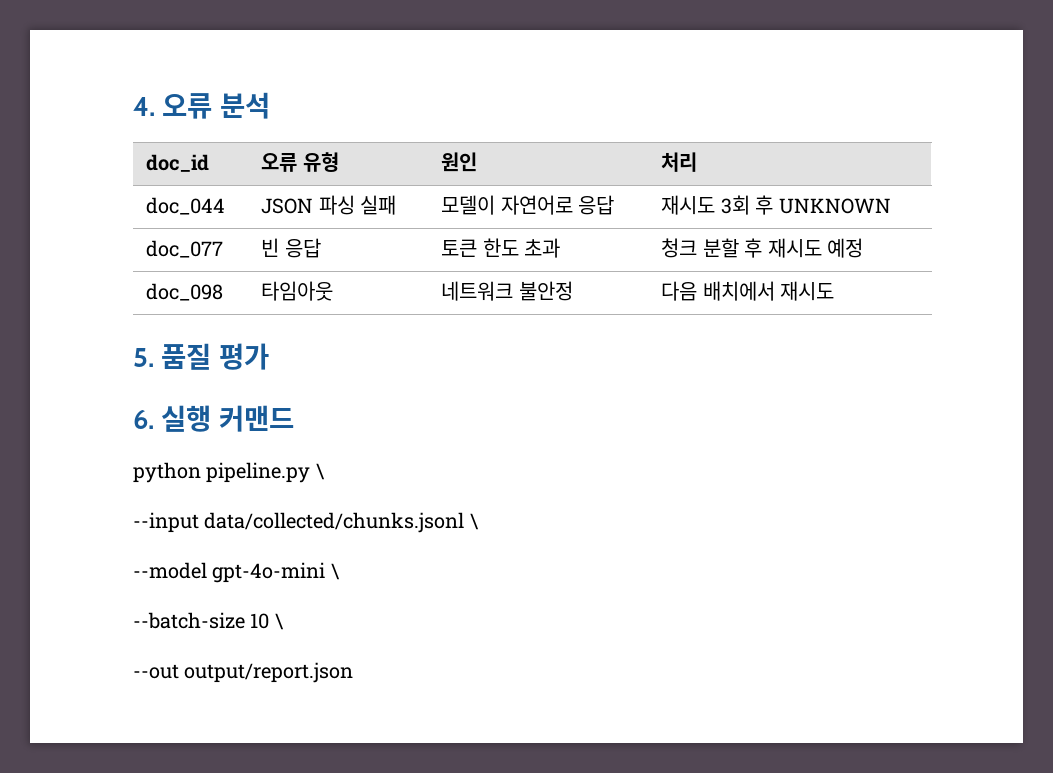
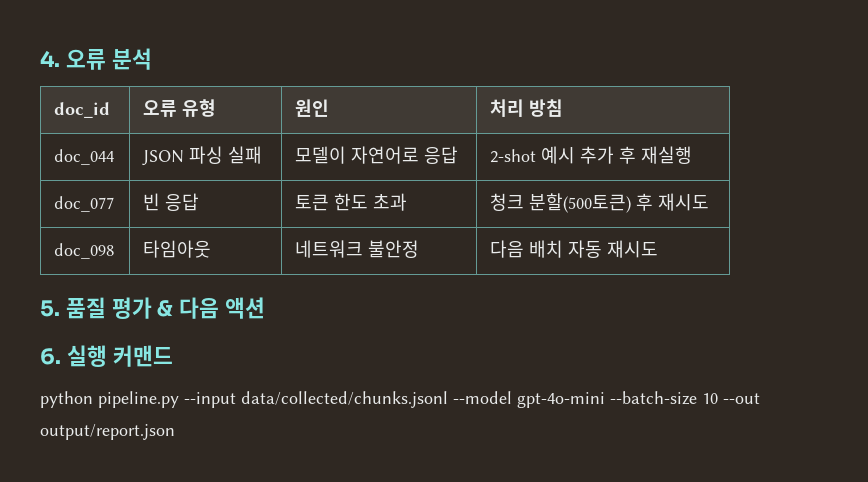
- doc_id | 오류 유형 | 원인 | 처리
+ doc_id | 오류 유형 | 원인 | 처리 방침
- doc_044 | JSON 파싱 실패 | 모델이 자연어로 응답 | 재시도 3회 후 UNKNOWN
+ doc_044 | JSON 파싱 실패 | 모델이 자연어로 응답 | 2-shot 예시 추가 후 재실행
- doc_077 | 빈 응답 | 토큰 한도 초과 | 청크 분할 후 재시도 예정
+ doc_077 | 빈 응답 | 토큰 한도 초과 | 청크 분할(500토큰) 후 재시도
- doc_098 | 타임아웃 | 네트워크 불안정 | 다음 배치에서 재시도
+ doc_098 | 타임아웃 | 네트워크 불안정 | 다음 배치 자동 재시도
- 5. 품질 평가
+ 5. 품질 평가 & 다음 액션
- python pipeline.py \
- --input data/collected/chunks.jsonl \
- --model gpt-4o-mini \
- --batch-size 10 \
- --out output/report.json
+ python pipeline.py --input data/collected/chunks.jsonl --model gpt-4o-mini --batch-size 10 --out output/report.json

